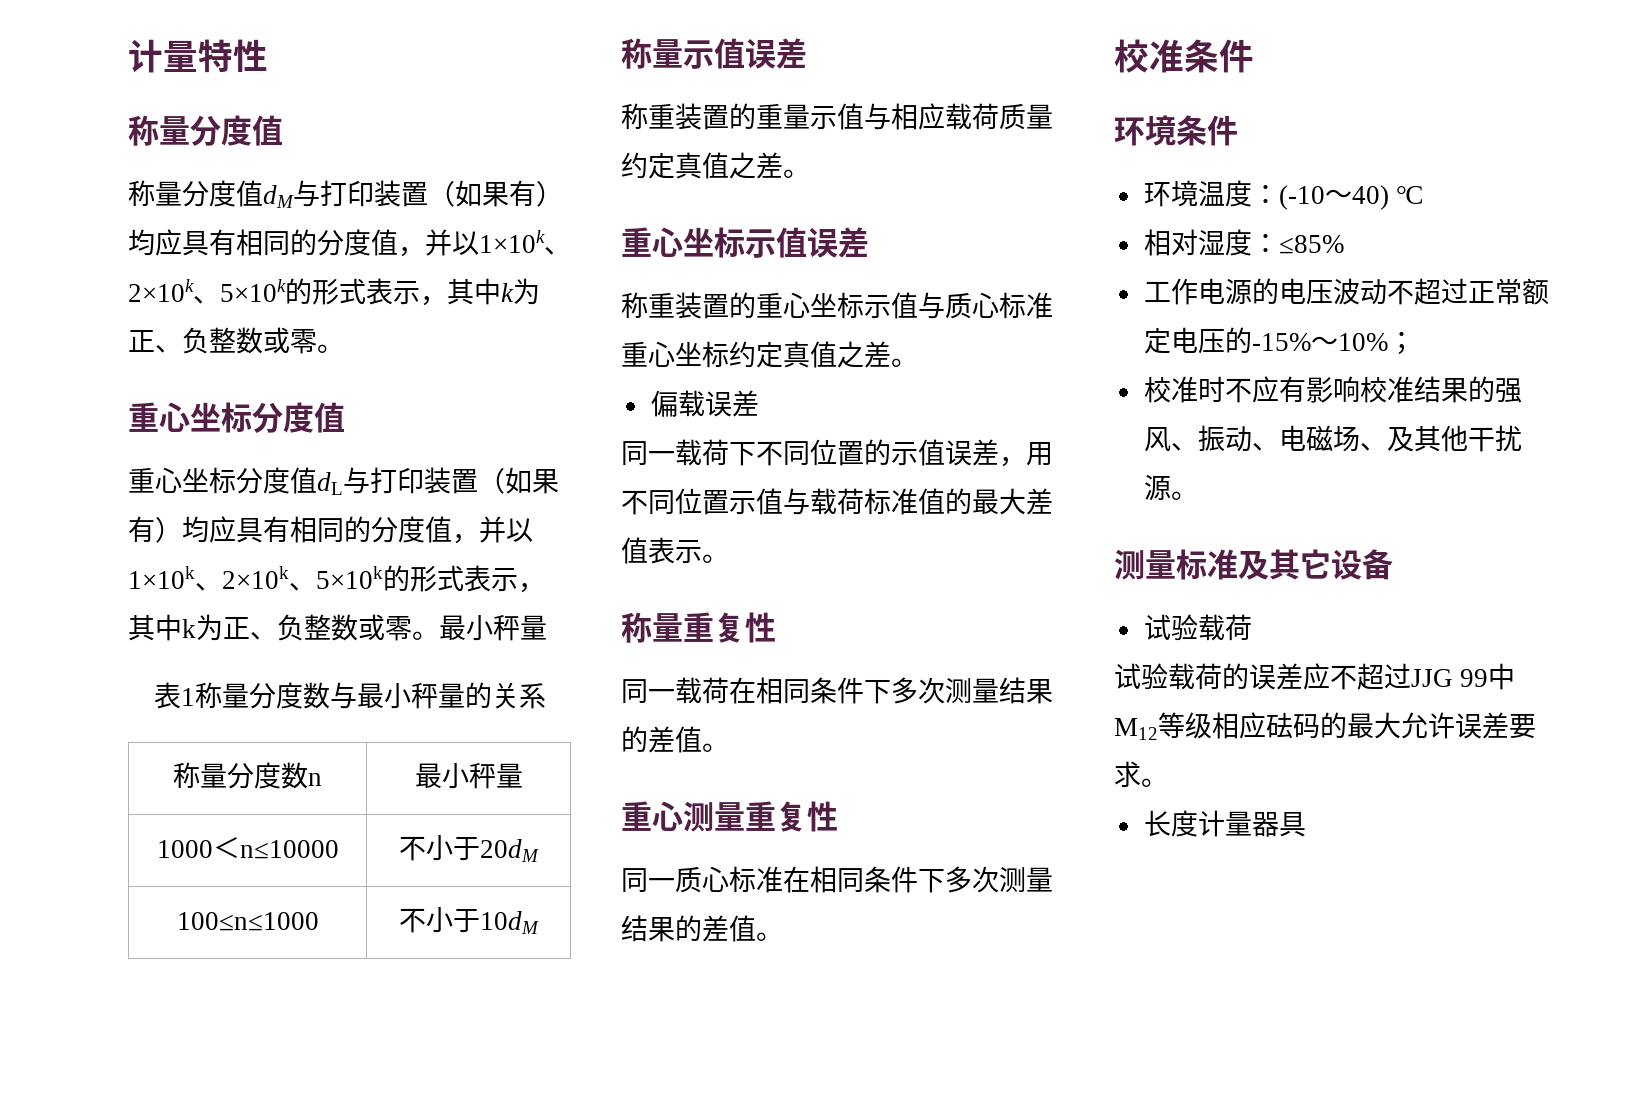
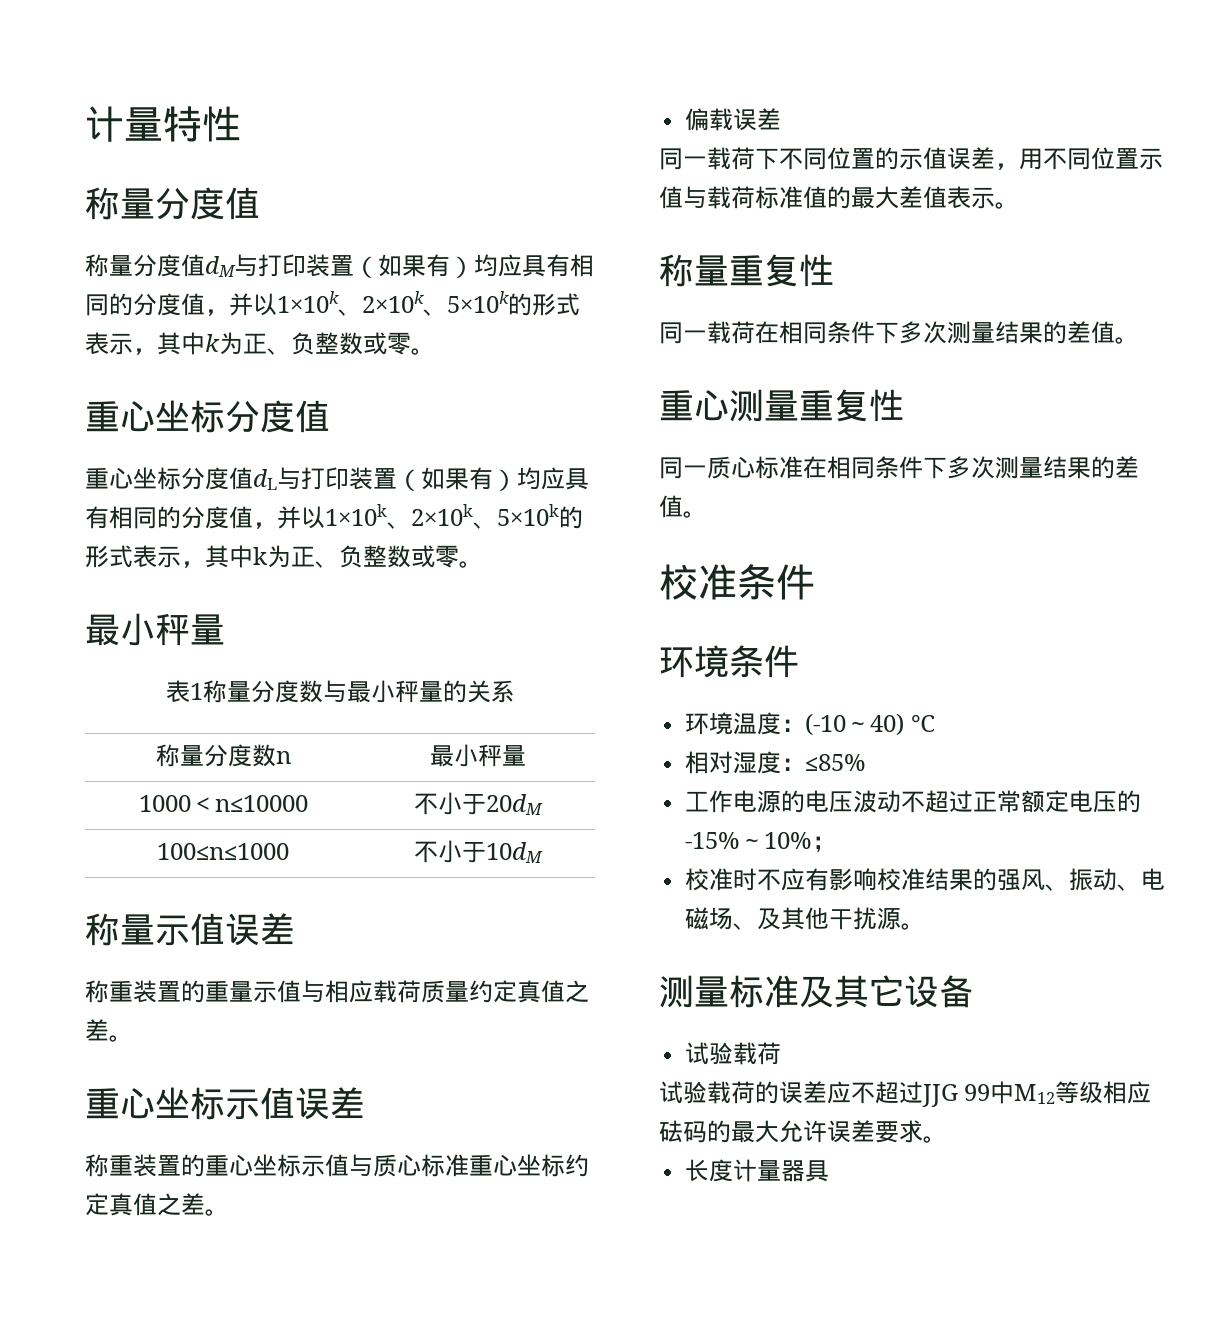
- 重心坐标分度值dL与打印装置（如果有）均应具有相同的分度值，并以1×10k、2×10k、5×10k的形式表示，其中k为正、负整数或零。最小秤量
+ 重心坐标分度值dL与打印装置（如果有）均应具有相同的分度值，并以1×10k、2×10k、5×10k的形式表示，其中k为正、负整数或零。
+ 最小秤量

